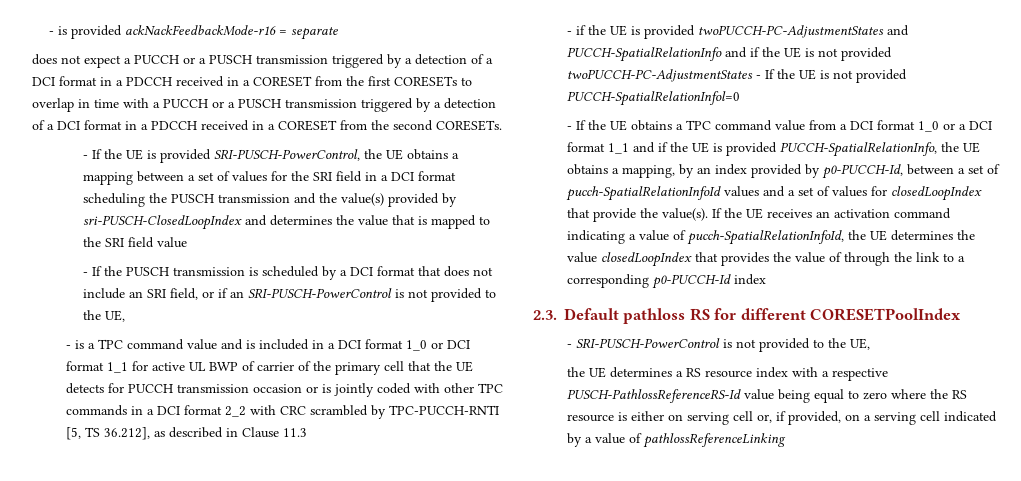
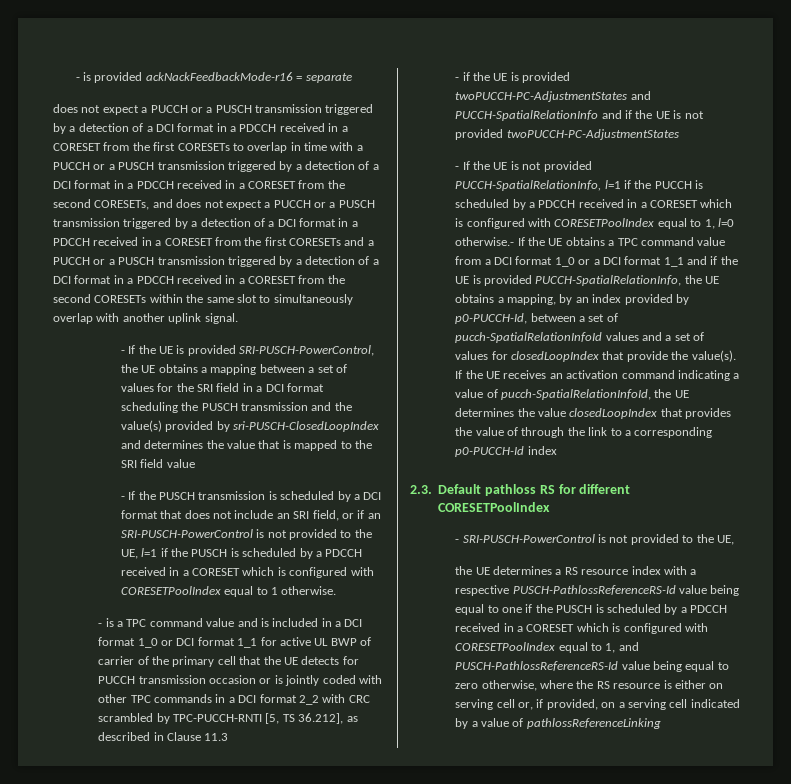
- does not expect a PUCCH or a PUSCH transmission triggered by a detection of a DCI format in a PDCCH received in a CORESET from the first CORESETs to overlap in time with a PUCCH or a PUSCH transmission triggered by a detection of a DCI format in a PDCCH received in a CORESET from the second CORESETs.
+ does not expect a PUCCH or a PUSCH transmission triggered by a detection of a DCI format in a PDCCH received in a CORESET from the first CORESETs to overlap in time with a PUCCH or a PUSCH transmission triggered by a detection of a DCI format in a PDCCH received in a CORESET from the second CORESETs, and does not expect a PUCCH or a PUSCH transmission triggered by a detection of a DCI format in a PDCCH received in a CORESET from the first CORESETs and a PUCCH or a PUSCH transmission triggered by a detection of a DCI format in a PDCCH received in a CORESET from the second CORESETs within the same slot to simultaneously overlap with another uplink signal.
- - If the PUSCH transmission is scheduled by a DCI format that does not include an SRI field, or if an SRI-PUSCH-PowerControl is not provided to the UE,
+ - If the PUSCH transmission is scheduled by a DCI format that does not include an SRI field, or if an SRI-PUSCH-PowerControl is not provided to the UE, l=1 if the PUSCH is scheduled by a PDCCH received in a CORESET which is configured with CORESETPoolIndex equal to 1 otherwise.
- - if the UE is provided twoPUCCH-PC-AdjustmentStates and PUCCH-SpatialRelationInfo and if the UE is not provided twoPUCCH-PC-AdjustmentStates - If the UE is not provided PUCCH-SpatialRelationInfol=0
- - If the UE obtains a TPC command value from a DCI format 1_0 or a DCI format 1_1 and if the UE is provided PUCCH-SpatialRelationInfo, the UE obtains a mapping, by an index provided by p0-PUCCH-Id, between a set of pucch-SpatialRelationInfoId values and a set of values for closedLoopIndex that provide the value(s).
+ - if the UE is provided twoPUCCH-PC-AdjustmentStates and PUCCH-SpatialRelationInfo and if the UE is not provided twoPUCCH-PC-AdjustmentStates
+ - If the UE is not provided PUCCH-SpatialRelationInfo, l=1 if the PUCCH is scheduled by a PDCCH received in a CORESET which is configured with CORESETPoolIndex equal to 1, l=0 otherwise.- If the UE obtains a TPC command value from a DCI format 1_0 or a DCI format 1_1 and if the UE is provided PUCCH-SpatialRelationInfo, the UE obtains a mapping, by an index provided by p0-PUCCH-Id, between a set of pucch-SpatialRelationInfoId values and a set of values for closedLoopIndex that provide the value(s).
- the UE determines a RS resource index with a respective PUSCH-PathlossReferenceRS-Id value being equal to zero where the RS resource is either on serving cell or, if provided, on a serving cell indicated by a value of pathlossReferenceLinking
+ the UE determines a RS resource index with a respective PUSCH-PathlossReferenceRS-Id value being equal to one if the PUSCH is scheduled by a PDCCH received in a CORESET which is configured with CORESETPoolIndex equal to 1, and PUSCH-PathlossReferenceRS-Id value being equal to zero otherwise, where the RS resource is either on serving cell or, if provided, on a serving cell indicated by a value of pathlossReferenceLinking

